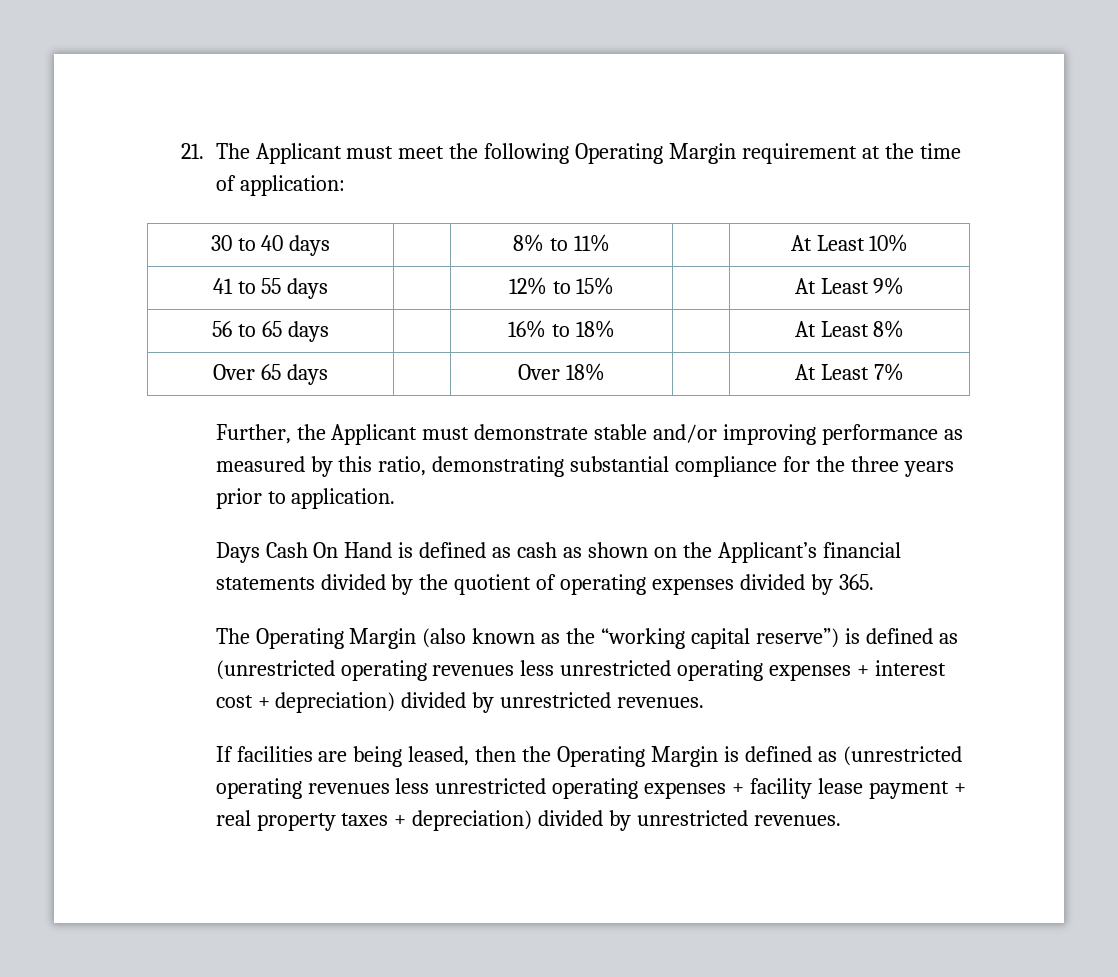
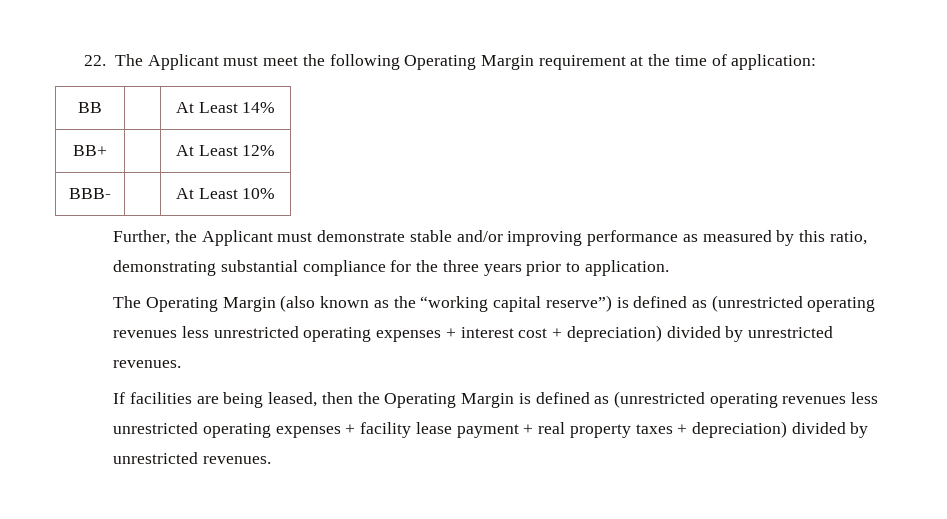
- 21. The Applicant must meet the following Operating Margin requirement at the time of application:
+ 22. The Applicant must meet the following Operating Margin requirement at the time of application:
- 30 to 40 days | | 8% to 11% | | At Least 10%
- 41 to 55 days | | 12% to 15% | | At Least 9%
- 56 to 65 days | | 16% to 18% | | At Least 8%
- Over 65 days | | Over 18% | | At Least 7%
+ BB | | At Least 14%
+ BB+ | | At Least 12%
+ BBB- | | At Least 10%
- Days Cash On Hand is defined as cash as shown on the Applicant’s financial statements divided by the quotient of operating expenses divided by 365.

